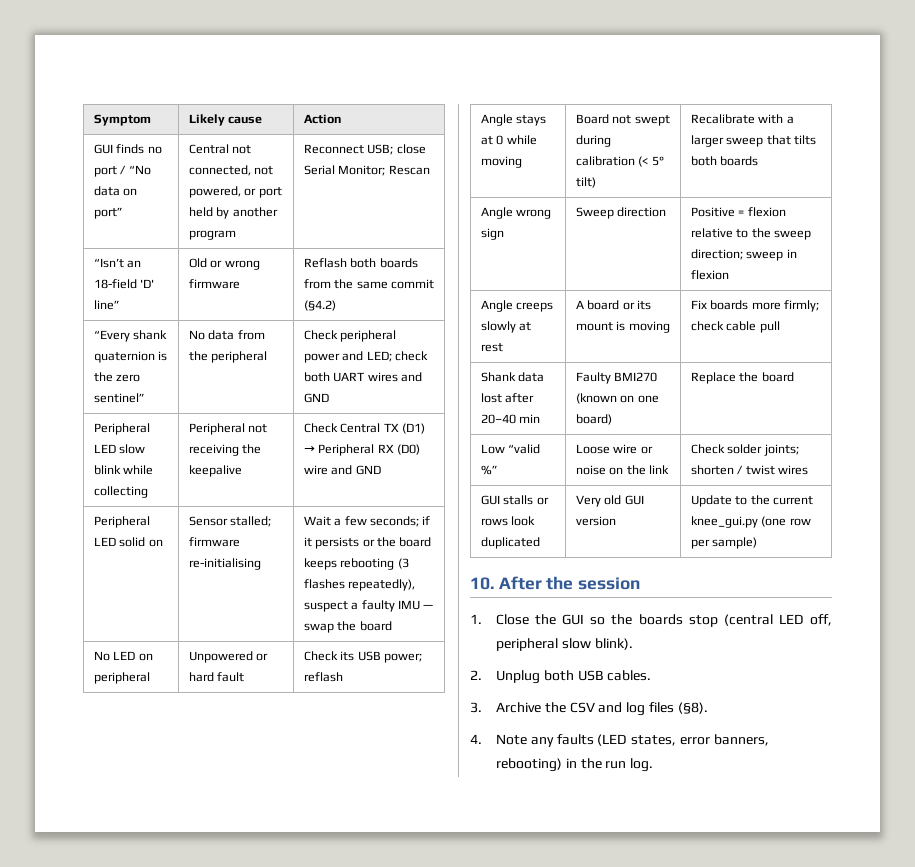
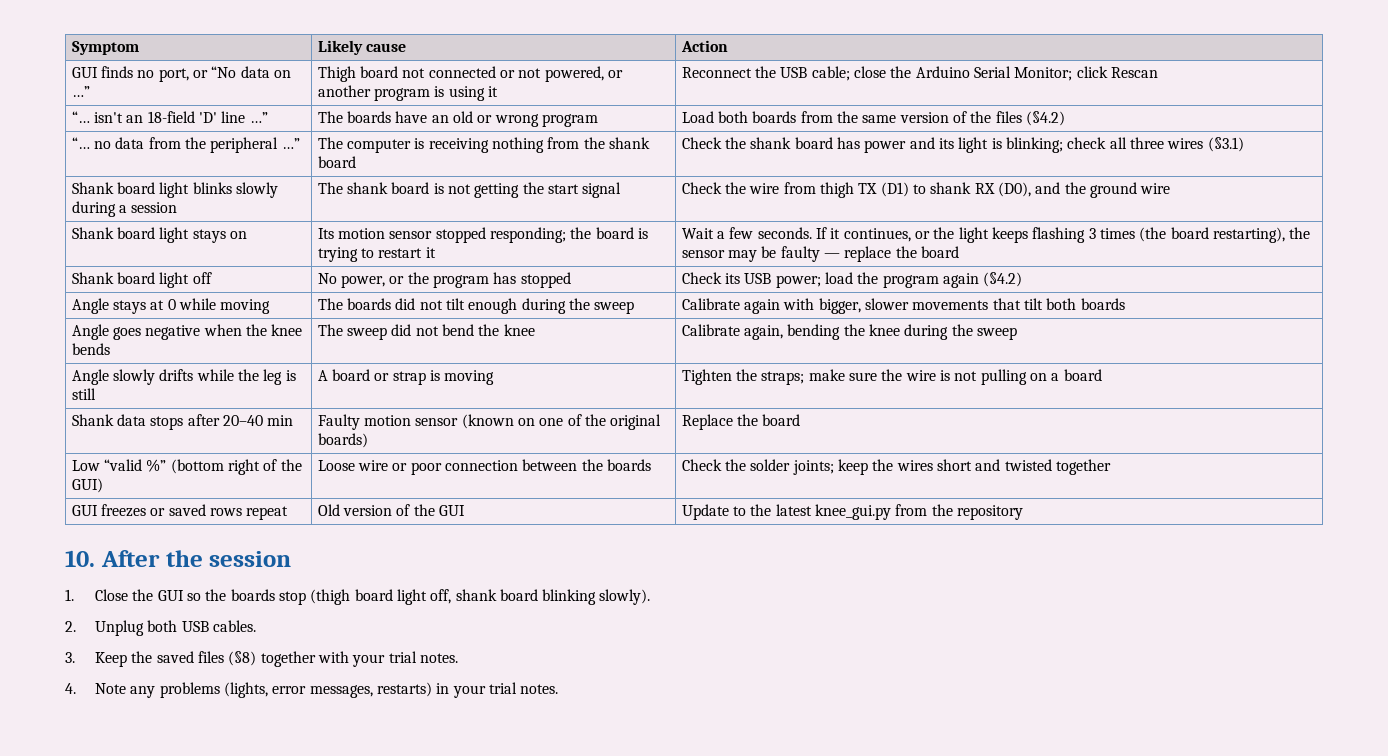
- GUI finds no port / “No data on port” | Central not connected, not powered, or port held by another program | Reconnect USB; close Serial Monitor; Rescan
+ GUI finds no port, or “No data on …” | Thigh board not connected or not powered, or another program is using it | Reconnect the USB cable; close the Arduino Serial Monitor; click Rescan
- “Isn’t an 18-field 'D' line” | Old or wrong firmware | Reflash both boards from the same commit (§4.2)
- “Every shank quaternion is the zero sentinel” | No data from the peripheral | Check peripheral power and LED; check both UART wires and GND
- Peripheral LED slow blink while collecting | Peripheral not receiving the keepalive | Check Central TX (D1) → Peripheral RX (D0) wire and GND
- Peripheral LED solid on | Sensor stalled; firmware re-initialising | Wait a few seconds; if it persists or the board keeps rebooting (3 flashes repeatedly), suspect a faulty IMU — swap the board
- No LED on peripheral | Unpowered or hard fault | Check its USB power; reflash
+ “… isn't an 18-field 'D' line …” | The boards have an old or wrong program | Load both boards from the same version of the files (§4.2)
+ “… no data from the peripheral …” | The computer is receiving nothing from the shank board | Check the shank board has power and its light is blinking; check all three wires (§3.1)
+ Shank board light blinks slowly during a session | The shank board is not getting the start signal | Check the wire from thigh TX (D1) to shank RX (D0), and the ground wire
+ Shank board light stays on | Its motion sensor stopped responding; the board is trying to restart it | Wait a few seconds. If it continues, or the light keeps flashing 3 times (the board restarting), the sensor may be faulty — replace the board
+ Shank board light off | No power, or the program has stopped | Check its USB power; load the program again (§4.2)
- Angle stays at 0 while moving | Board not swept during calibration (< 5° tilt) | Recalibrate with a larger sweep that tilts both boards
- Angle wrong sign | Sweep direction | Positive = flexion relative to the sweep direction; sweep in flexion
- Angle creeps slowly at rest | A board or its mount is moving | Fix boards more firmly; check cable pull
+ Angle stays at 0 while moving | The boards did not tilt enough during the sweep | Calibrate again with bigger, slower movements that tilt both boards
+ Angle goes negative when the knee bends | The sweep did not bend the knee | Calibrate again, bending the knee during the sweep
+ Angle slowly drifts while the leg is still | A board or strap is moving | Tighten the straps; make sure the wire is not pulling on a board
- Shank data lost after 20–40 min | Faulty BMI270 (known on one board) | Replace the board
+ Shank data stops after 20–40 min | Faulty motion sensor (known on one of the original boards) | Replace the board
- Low “valid %” | Loose wire or noise on the link | Check solder joints; shorten / twist wires
- GUI stalls or rows look duplicated | Very old GUI version | Update to the current knee_gui.py (one row per sample)
+ Low “valid %” (bottom right of the GUI) | Loose wire or poor connection between the boards | Check the solder joints; keep the wires short and twisted together
+ GUI freezes or saved rows repeat | Old version of the GUI | Update to the latest knee_gui.py from the repository
- 1. Close the GUI so the boards stop (central LED off, peripheral slow blink).
+ 1. Close the GUI so the boards stop (thigh board light off, shank board blinking slowly).
- 3. Archive the CSV and log files (§8).
- 4. Note any faults (LED states, error banners, rebooting) in the run log.
+ 3. Keep the saved files (§8) together with your trial notes.
+ 4. Note any problems (lights, error messages, restarts) in your trial notes.

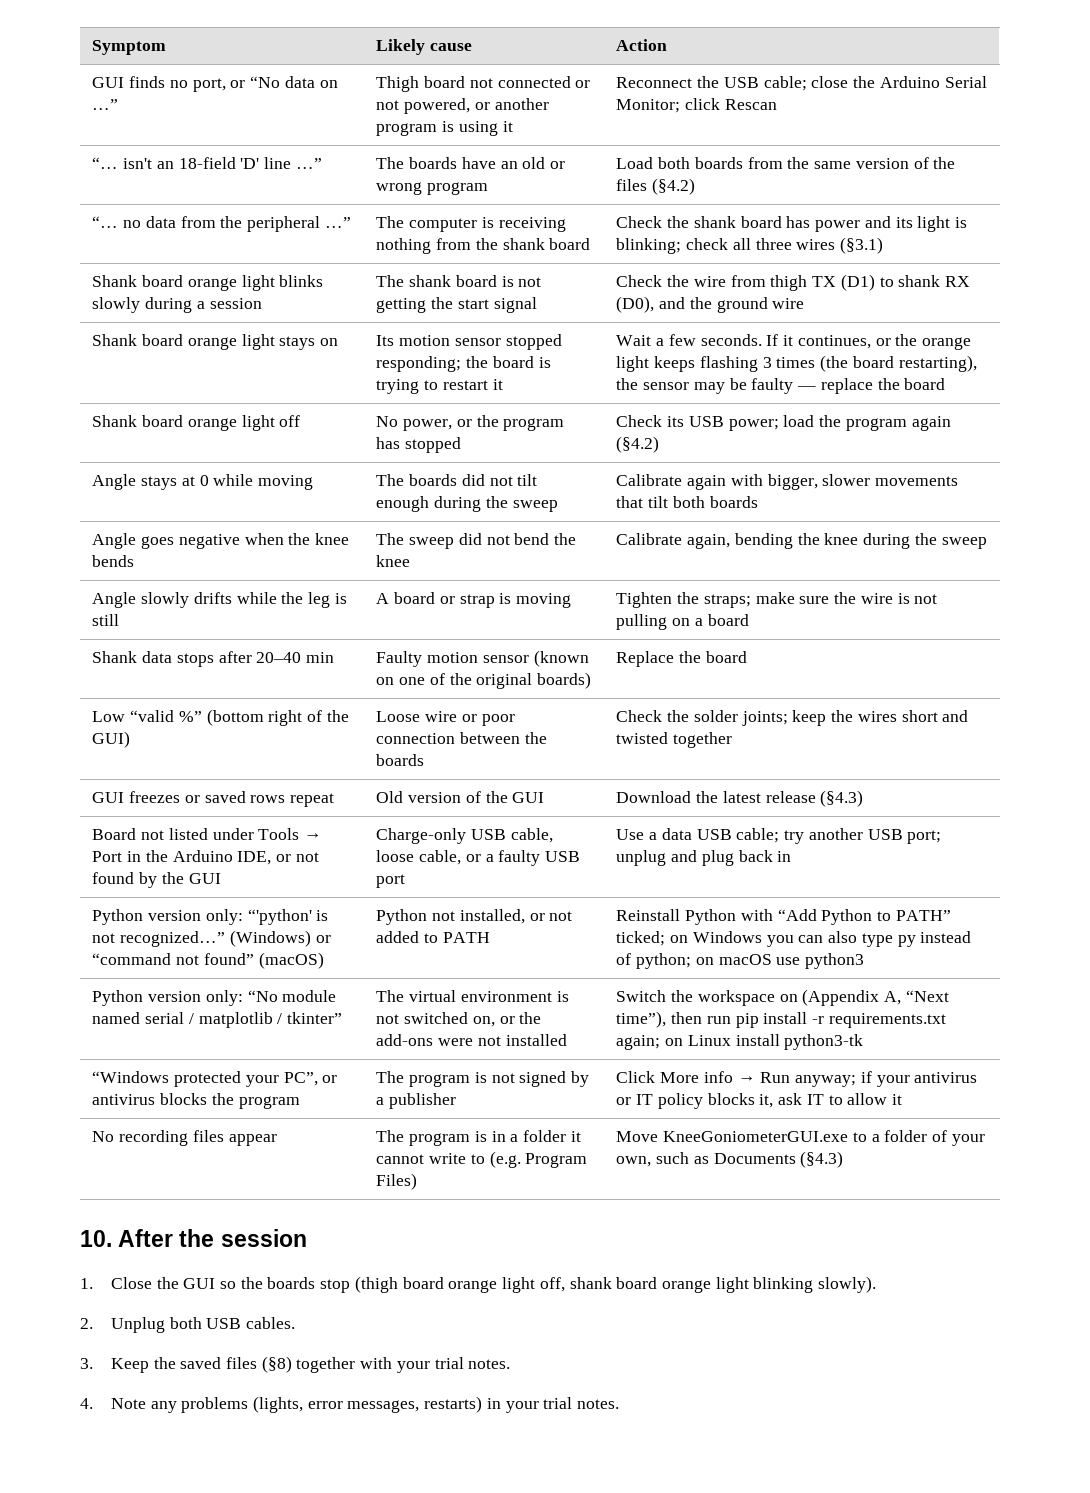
- Shank board light blinks slowly during a session | The shank board is not getting the start signal | Check the wire from thigh TX (D1) to shank RX (D0), and the ground wire
+ Shank board orange light blinks slowly during a session | The shank board is not getting the start signal | Check the wire from thigh TX (D1) to shank RX (D0), and the ground wire
- Shank board light stays on
+ Shank board orange light stays on
- If it continues, or the light keeps flashing 3 times (the board restarting), the sensor may be faulty — replace the board
+ If it continues, or the orange light keeps flashing 3 times (the board restarting), the sensor may be faulty — replace the board
- Shank board light off | No power, or the program has stopped | Check its USB power; load the program again (§4.2)
+ Shank board orange light off | No power, or the program has stopped | Check its USB power; load the program again (§4.2)
- GUI freezes or saved rows repeat | Old version of the GUI | Update to the latest knee_gui.py from the repository
+ GUI freezes or saved rows repeat | Old version of the GUI | Download the latest release (§4.3)
+ Board not listed under Tools → Port in the Arduino IDE, or not found by the GUI | Charge-only USB cable, loose cable, or a faulty USB port | Use a data USB cable; try another USB port; unplug and plug back in
+ Python version only: “'python' is not recognized…” (Windows) or “command not found” (macOS) | Python not installed, or not added to PATH | Reinstall Python with “Add Python to PATH” ticked; on Windows you can also type py instead of python; on macOS use python3
+ Python version only: “No module named serial / matplotlib / tkinter” | The virtual environment is not switched on, or the add-ons were not installed | Switch the workspace on (Appendix A, “Next time”), then run pip install -r requirements.txt again; on Linux install python3-tk
+ “Windows protected your PC”, or antivirus blocks the program | The program is not signed by a publisher | Click More info → Run anyway; if your antivirus or IT policy blocks it, ask IT to allow it
+ No recording files appear | The program is in a folder it cannot write to (e.g. Program Files) | Move KneeGoniometerGUI.exe to a folder of your own, such as Documents (§4.3)
- 1. Close the GUI so the boards stop (thigh board light off, shank board blinking slowly).
+ 1. Close the GUI so the boards stop (thigh board orange light off, shank board orange light blinking slowly).

